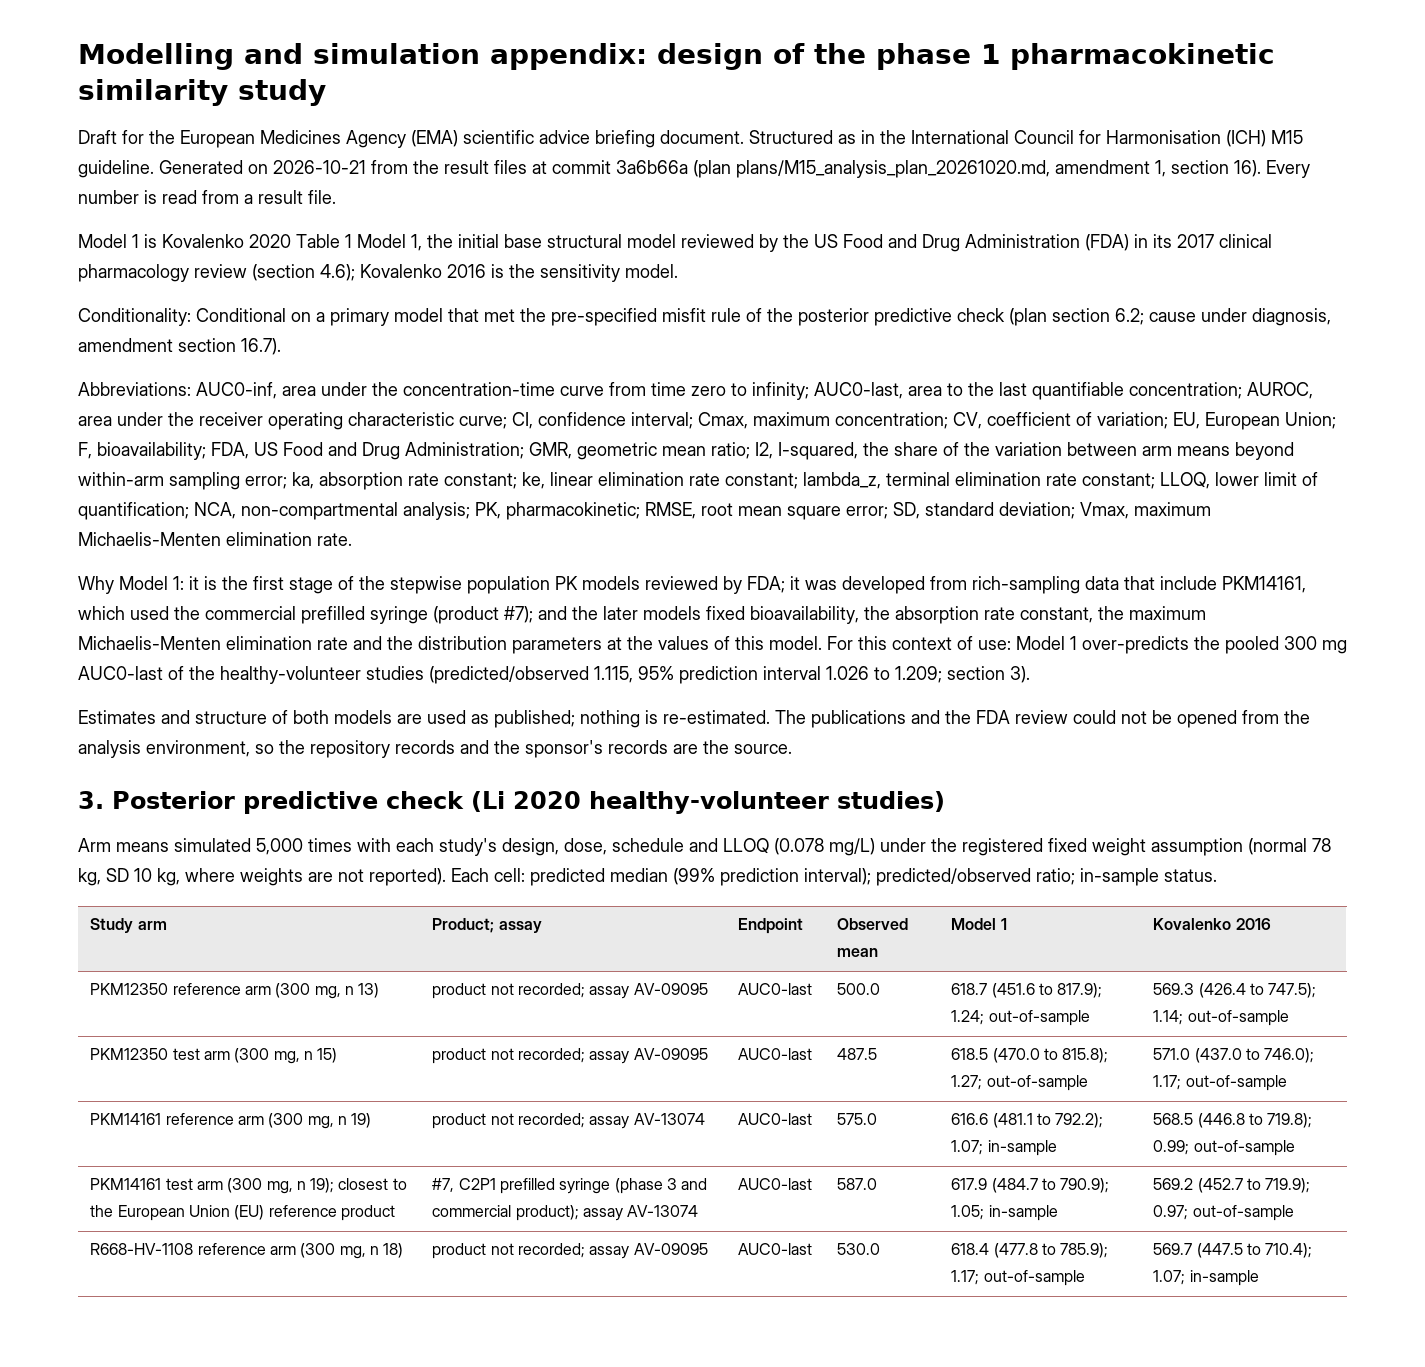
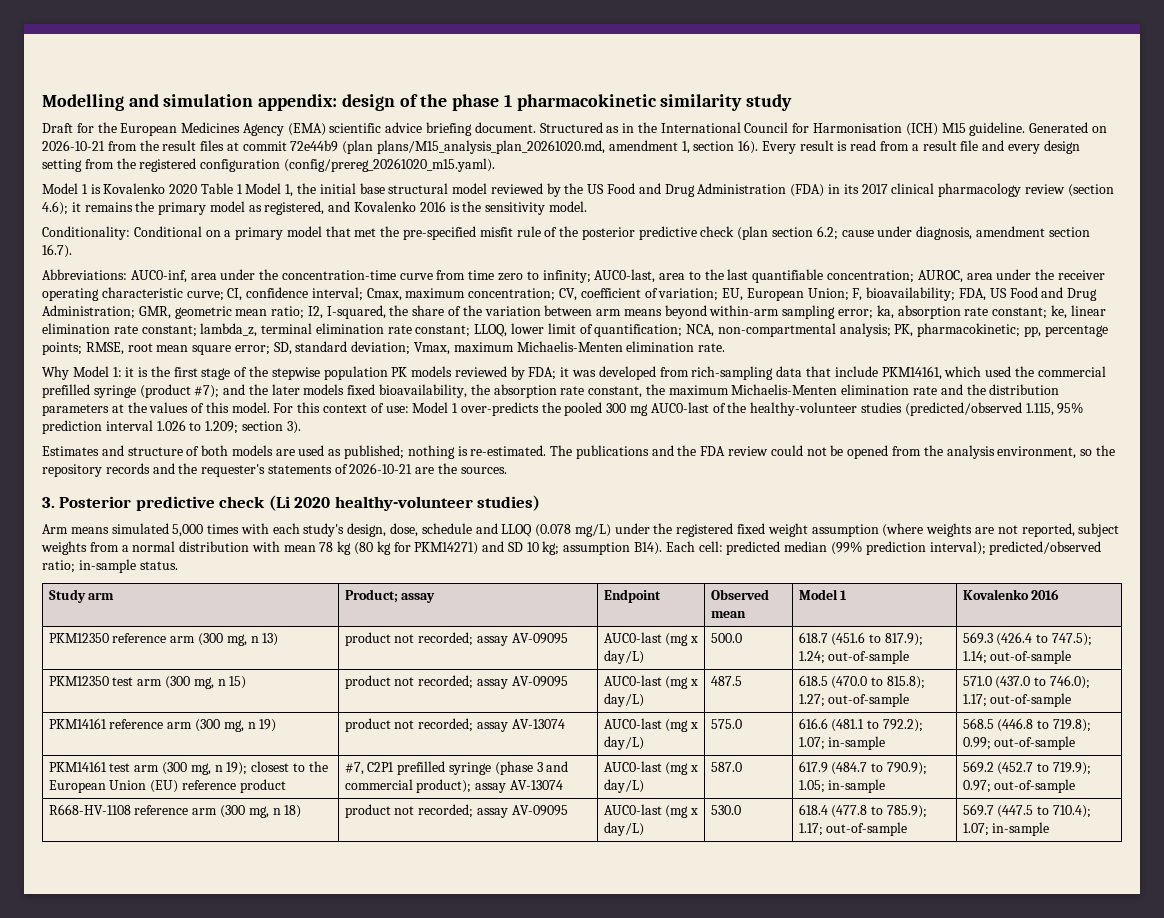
- Generated on 2026-10-21 from the result files at commit 3a6b66a (plan plans/M15_analysis_plan_20261020.md, amendment 1, section 16).
+ Generated on 2026-10-21 from the result files at commit 72e44b9 (plan plans/M15_analysis_plan_20261020.md, amendment 1, section 16).
- Every number is read from a result file.
+ Every result is read from a result file and every design setting from the registered configuration (config/prereg_20261020_m15.yaml).
- Model 1 is Kovalenko 2020 Table 1 Model 1, the initial base structural model reviewed by the US Food and Drug Administration (FDA) in its 2017 clinical pharmacology review (section 4.6); Kovalenko 2016 is the sensitivity model.
+ Model 1 is Kovalenko 2020 Table 1 Model 1, the initial base structural model reviewed by the US Food and Drug Administration (FDA) in its 2017 clinical pharmacology review (section 4.6); it remains the primary model as registered, and Kovalenko 2016 is the sensitivity model.
+ pp, percentage points;
- The publications and the FDA review could not be opened from the analysis environment, so the repository records and the sponsor's records are the source.
+ The publications and the FDA review could not be opened from the analysis environment, so the repository records and the requester's statements of 2026-10-21 are the sources.
- Arm means simulated 5,000 times with each study's design, dose, schedule and LLOQ (0.078 mg/L) under the registered fixed weight assumption (normal 78 kg, SD 10 kg, where weights are not reported).
+ Arm means simulated 5,000 times with each study's design, dose, schedule and LLOQ (0.078 mg/L) under the registered fixed weight assumption (where weights are not reported, subject weights from a normal distribution with mean 78 kg (80 kg for PKM14271) and SD 10 kg; assumption B14).
- PKM12350 reference arm (300 mg, n 13) | product not recorded; assay AV-09095 | AUC0-last | 500.0 | 618.7 (451.6 to 817.9); 1.24; out-of-sample | 569.3 (426.4 to 747.5); 1.14; out-of-sample
+ PKM12350 reference arm (300 mg, n 13) | product not recorded; assay AV-09095 | AUC0-last (mg x day/L) | 500.0 | 618.7 (451.6 to 817.9); 1.24; out-of-sample | 569.3 (426.4 to 747.5); 1.14; out-of-sample
- PKM12350 test arm (300 mg, n 15) | product not recorded; assay AV-09095 | AUC0-last | 487.5 | 618.5 (470.0 to 815.8); 1.27; out-of-sample | 571.0 (437.0 to 746.0); 1.17; out-of-sample
+ PKM12350 test arm (300 mg, n 15) | product not recorded; assay AV-09095 | AUC0-last (mg x day/L) | 487.5 | 618.5 (470.0 to 815.8); 1.27; out-of-sample | 571.0 (437.0 to 746.0); 1.17; out-of-sample
- PKM14161 reference arm (300 mg, n 19) | product not recorded; assay AV-13074 | AUC0-last | 575.0 | 616.6 (481.1 to 792.2); 1.07; in-sample | 568.5 (446.8 to 719.8); 0.99; out-of-sample
+ PKM14161 reference arm (300 mg, n 19) | product not recorded; assay AV-13074 | AUC0-last (mg x day/L) | 575.0 | 616.6 (481.1 to 792.2); 1.07; in-sample | 568.5 (446.8 to 719.8); 0.99; out-of-sample
- #7, C2P1 prefilled syringe (phase 3 and commercial product); assay AV-13074 | AUC0-last
+ #7, C2P1 prefilled syringe (phase 3 and commercial product); assay AV-13074 | AUC0-last (mg x day/L)
- R668-HV-1108 reference arm (300 mg, n 18) | product not recorded; assay AV-09095 | AUC0-last | 530.0 | 618.4 (477.8 to 785.9); 1.17; out-of-sample | 569.7 (447.5 to 710.4); 1.07; in-sample
+ R668-HV-1108 reference arm (300 mg, n 18) | product not recorded; assay AV-09095 | AUC0-last (mg x day/L) | 530.0 | 618.4 (477.8 to 785.9); 1.17; out-of-sample | 569.7 (447.5 to 710.4); 1.07; in-sample

